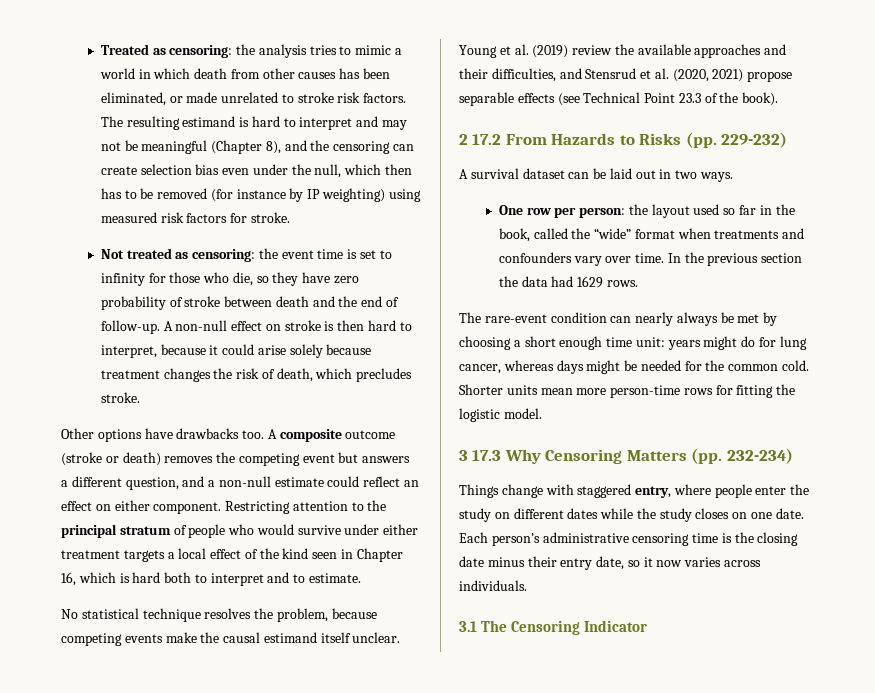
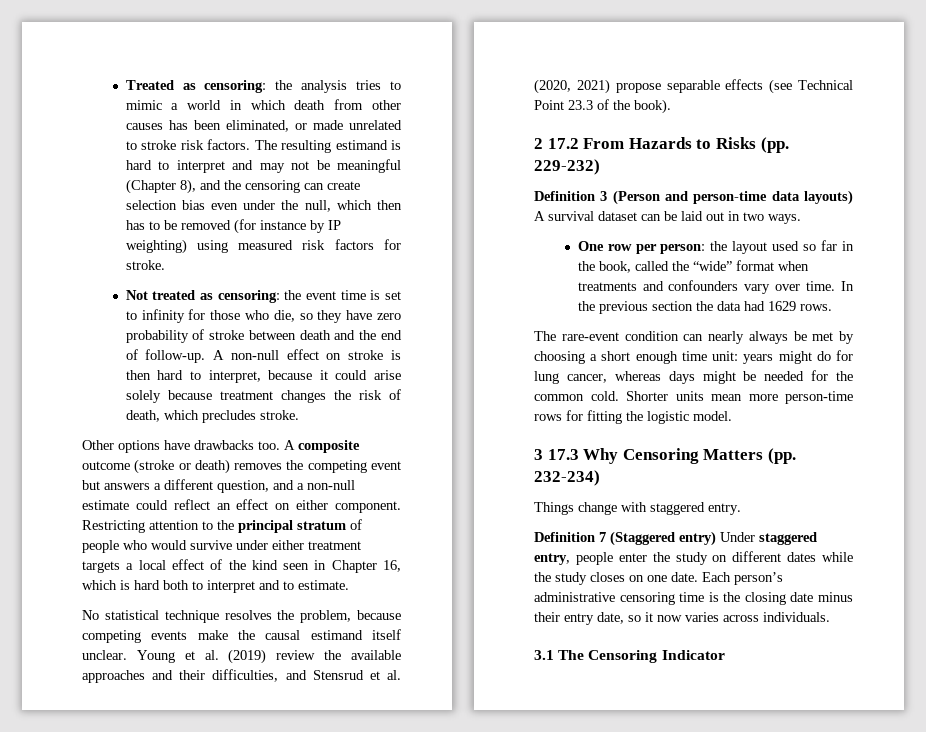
- A survival dataset can be laid out in two ways.
+ Definition 3 (Person and person-time data layouts) A survival dataset can be laid out in two ways.
- Things change with staggered entry, where people enter the study on different dates while the study closes on one date.
+ Things change with staggered entry.
+ Definition 7 (Staggered entry) Under staggered entry, people enter the study on different dates while the study closes on one date.

